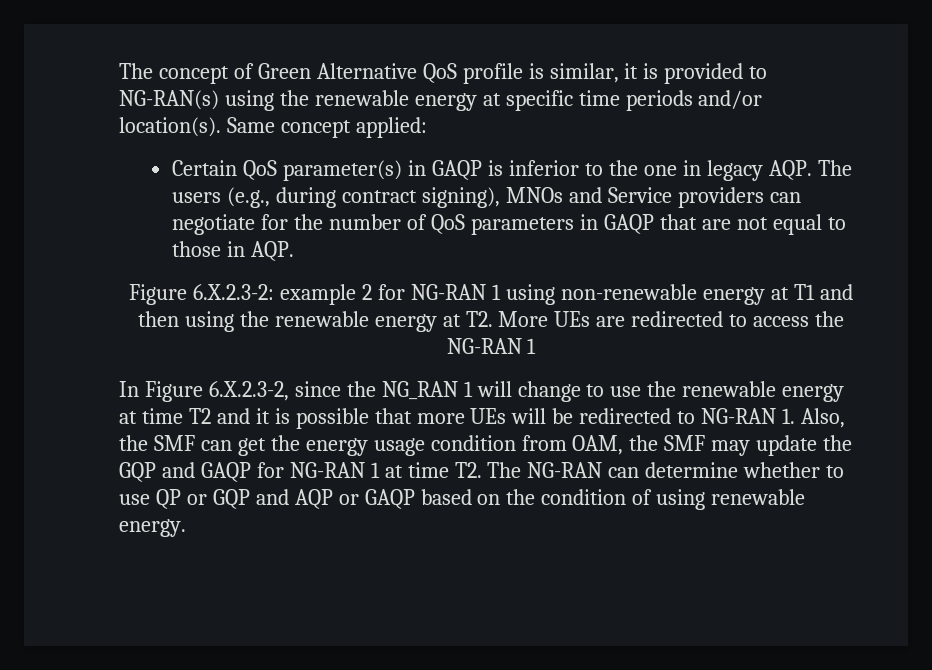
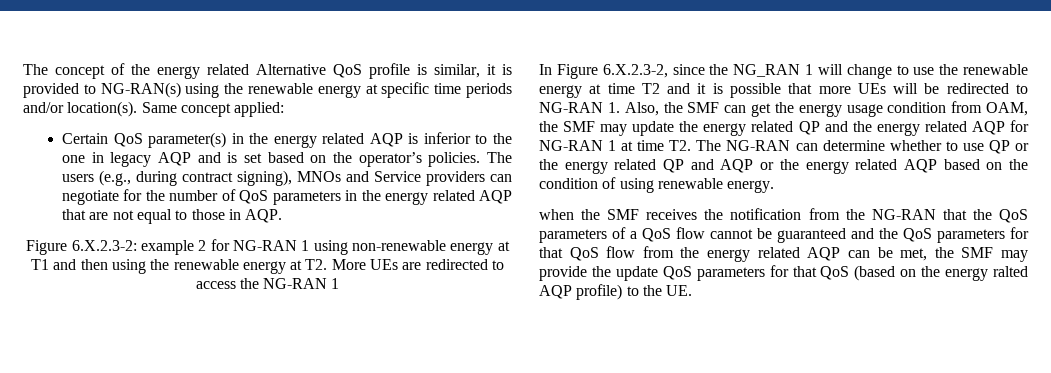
- The concept of Green Alternative QoS profile is similar, it is provided to NG-RAN(s) using the renewable energy at specific time periods and/or location(s).
+ The concept of the energy related Alternative QoS profile is similar, it is provided to NG-RAN(s) using the renewable energy at specific time periods and/or location(s).
- Certain QoS parameter(s) in GAQP is inferior to the one in legacy AQP. The users (e.g., during contract signing), MNOs and Service providers can negotiate for the number of QoS parameters in GAQP that are not equal to those in AQP.
+ Certain QoS parameter(s) in the energy related AQP is inferior to the one in legacy AQP and is set based on the operator’s policies. The users (e.g., during contract signing), MNOs and Service providers can negotiate for the number of QoS parameters in the energy related AQP that are not equal to those in AQP.
- In Figure 6.X.2.3-2, since the NG_RAN 1 will change to use the renewable energy at time T2 and it is possible that more UEs will be redirected to NG-RAN 1. Also, the SMF can get the energy usage condition from OAM, the SMF may update the GQP and GAQP for NG-RAN 1 at time T2. The NG-RAN can determine whether to use QP or GQP and AQP or GAQP based on the condition of using renewable energy.
+ In Figure 6.X.2.3-2, since the NG_RAN 1 will change to use the renewable energy at time T2 and it is possible that more UEs will be redirected to NG-RAN 1. Also, the SMF can get the energy usage condition from OAM, the SMF may update the energy related QP and the energy related AQP for NG-RAN 1 at time T2. The NG-RAN can determine whether to use QP or the energy related QP and AQP or the energy related AQP based on the condition of using renewable energy.
+ when the SMF receives the notification from the NG-RAN that the QoS parameters of a QoS flow cannot be guaranteed and the QoS parameters for that QoS flow from the energy related AQP can be met, the SMF may provide the update QoS parameters for that QoS (based on the energy ralted AQP profile) to the UE.

